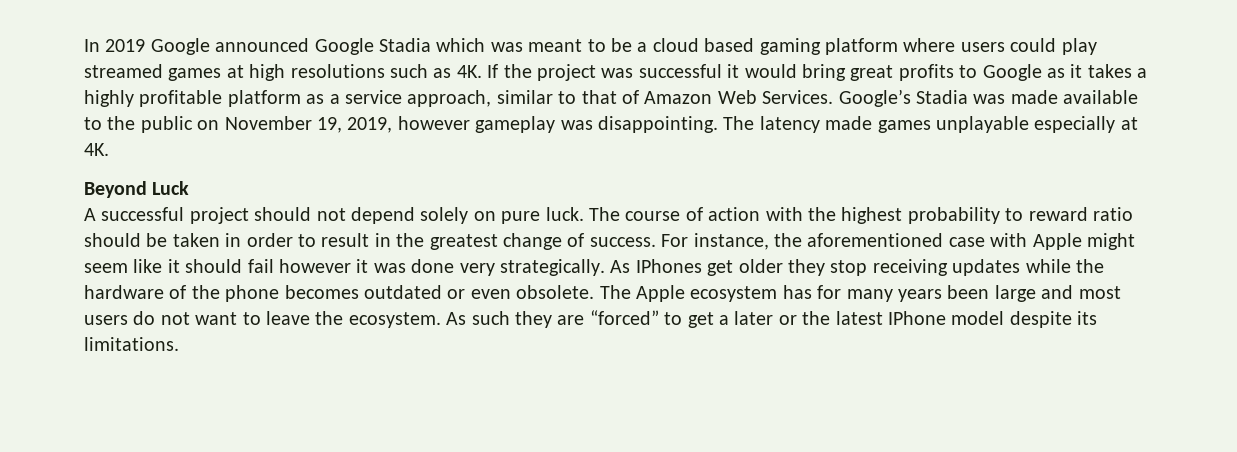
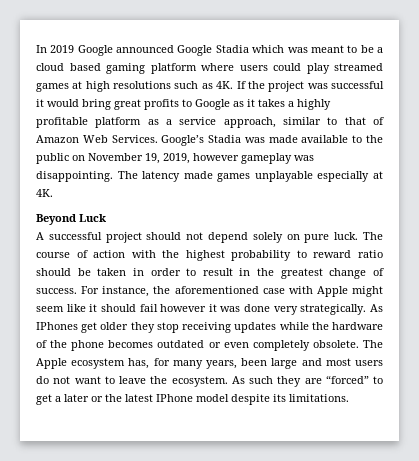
- As IPhones get older they stop receiving updates while the hardware of the phone becomes outdated or even obsolete.
+ As IPhones get older they stop receiving updates while the hardware of the phone becomes outdated or even completely obsolete.
- The Apple ecosystem has for many years been large and most users do not want to leave the ecosystem.
+ The Apple ecosystem has, for many years, been large and most users do not want to leave the ecosystem.

